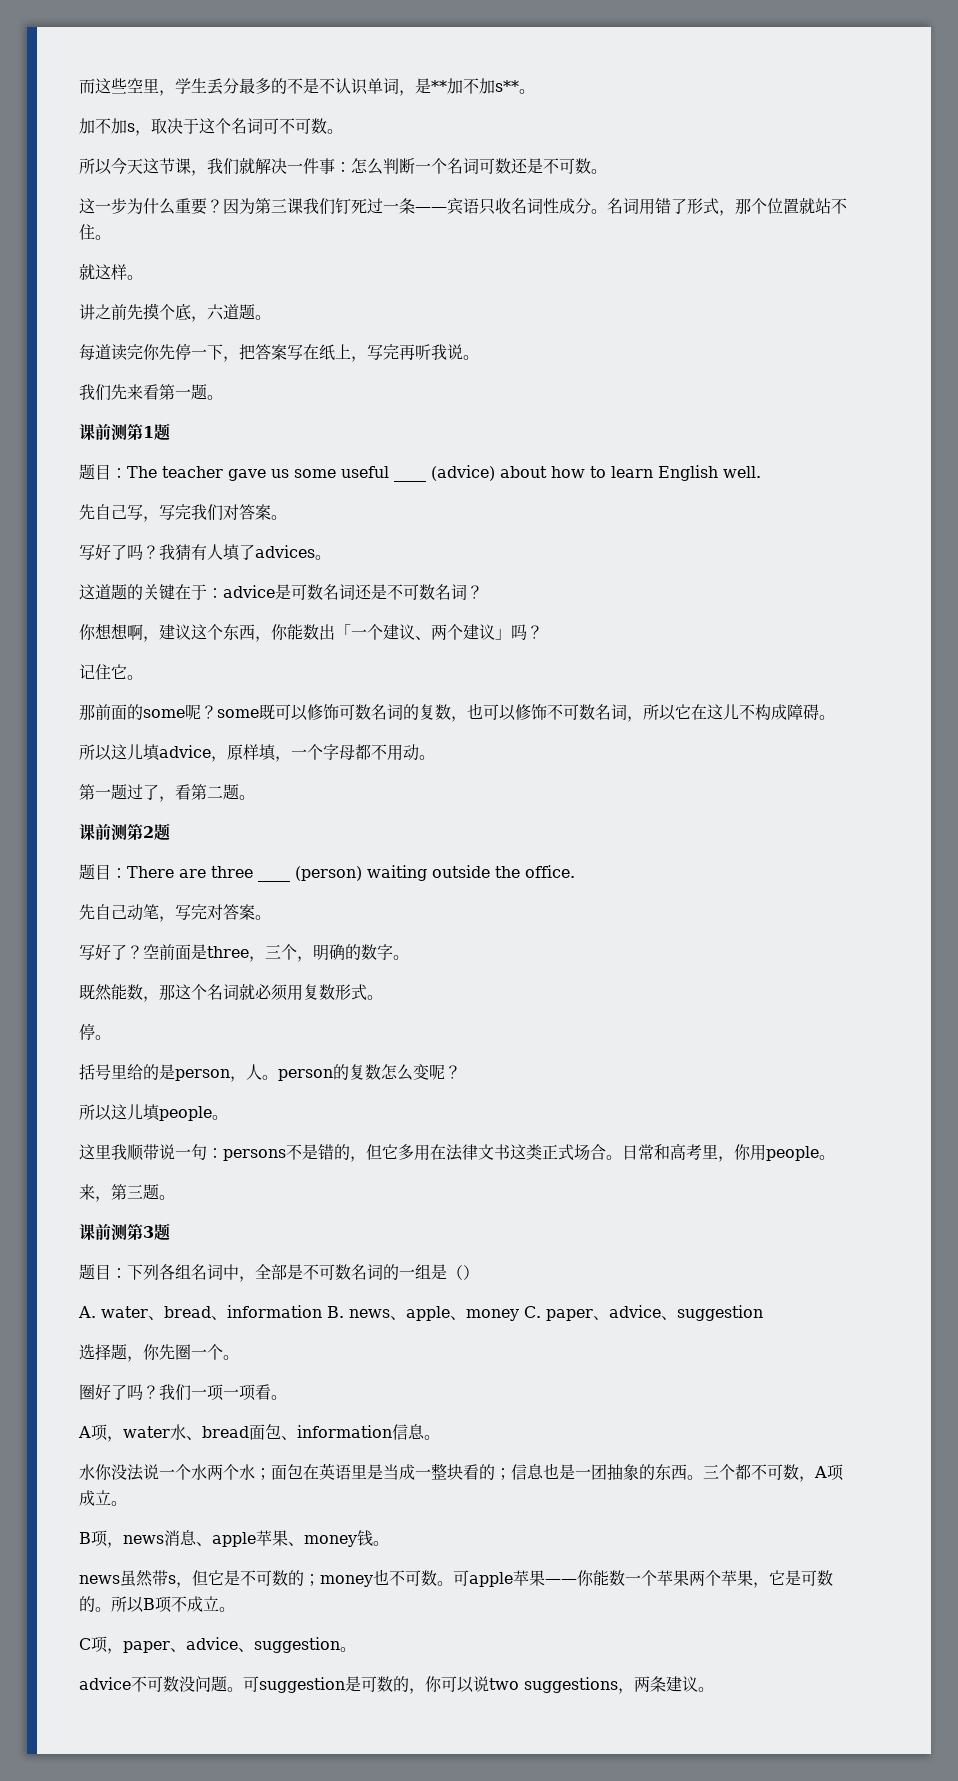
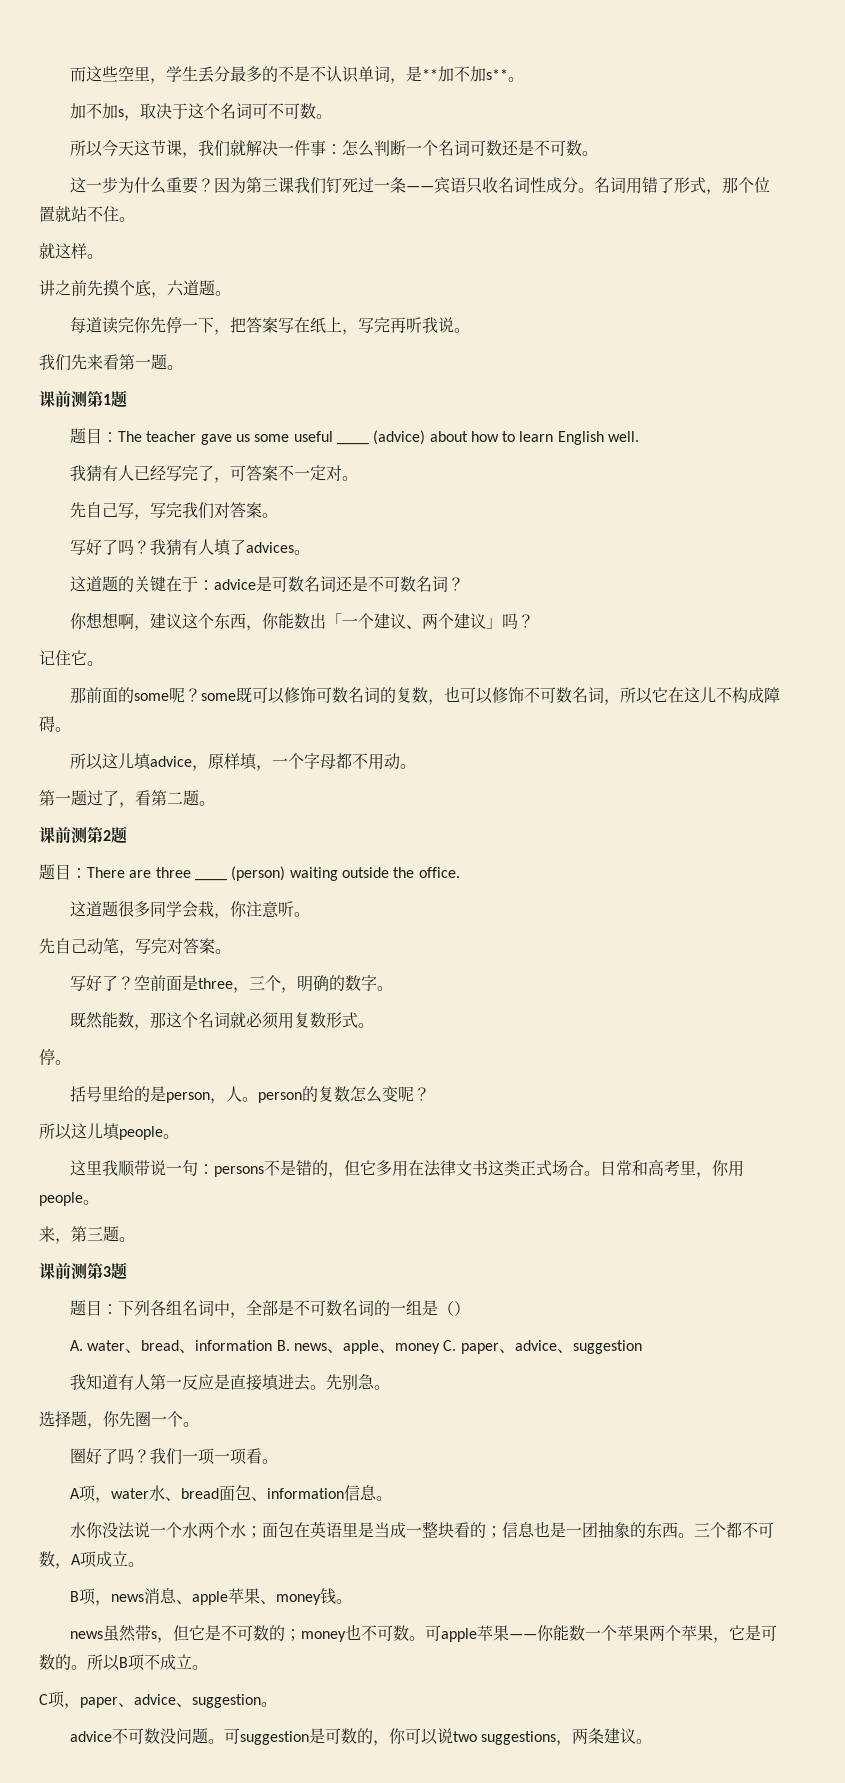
+ 我猜有人已经写完了，可答案不一定对。
+ 这道题很多同学会栽，你注意听。
+ 我知道有人第一反应是直接填进去。先别急。

